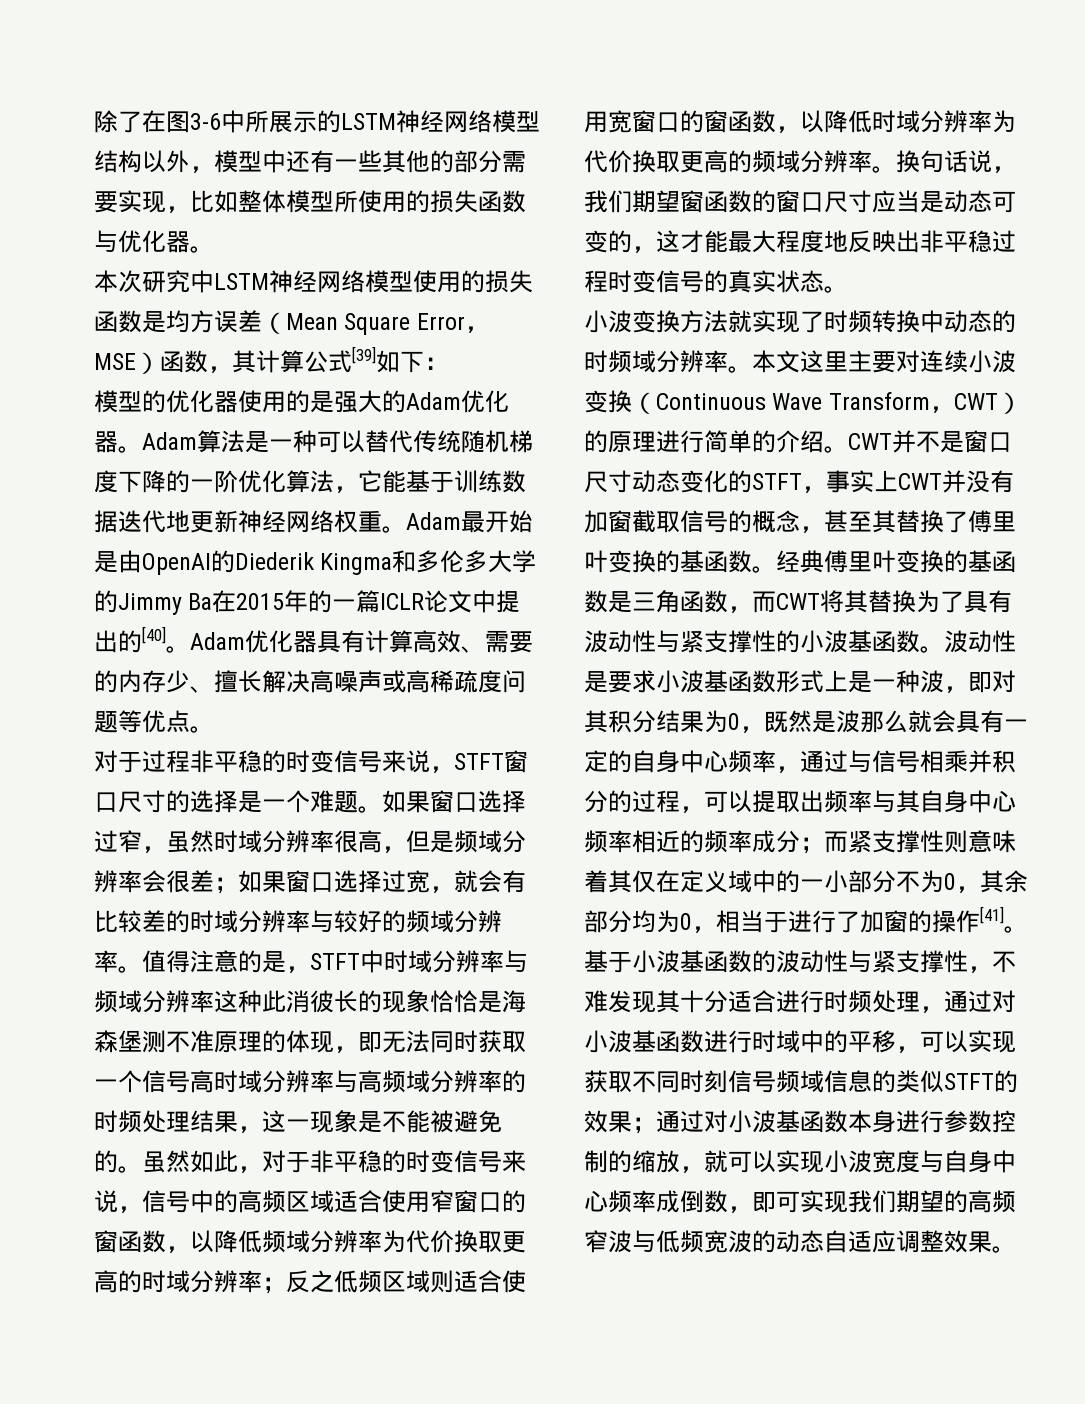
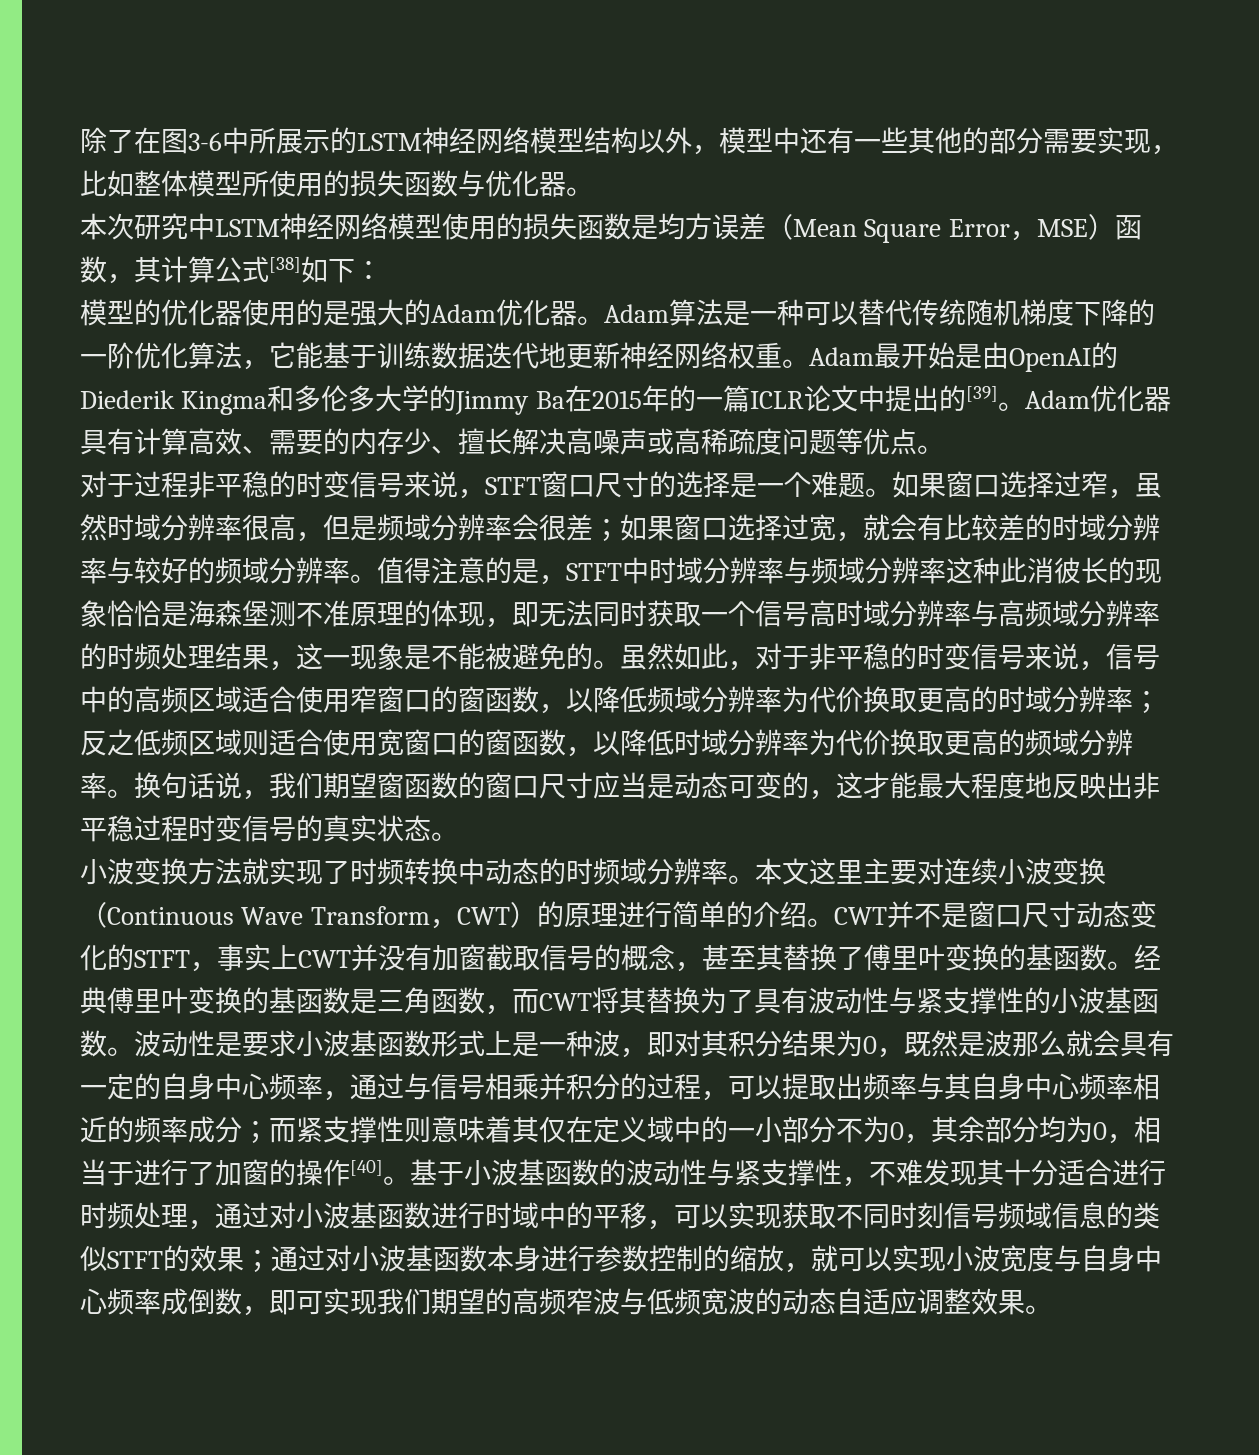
- 本次研究中LSTM神经网络模型使用的损失函数是均方误差（Mean Square Error，MSE）函数，其计算公式[39]如下：
+ 本次研究中LSTM神经网络模型使用的损失函数是均方误差（Mean Square Error，MSE）函数，其计算公式[38]如下：
- Adam最开始是由OpenAI的Diederik Kingma和多伦多大学的Jimmy Ba在2015年的一篇ICLR论文中提出的[40]。
+ Adam最开始是由OpenAI的Diederik Kingma和多伦多大学的Jimmy Ba在2015年的一篇ICLR论文中提出的[39]。
- 而紧支撑性则意味着其仅在定义域中的一小部分不为0，其余部分均为0，相当于进行了加窗的操作[41]。
+ 而紧支撑性则意味着其仅在定义域中的一小部分不为0，其余部分均为0，相当于进行了加窗的操作[40]。

